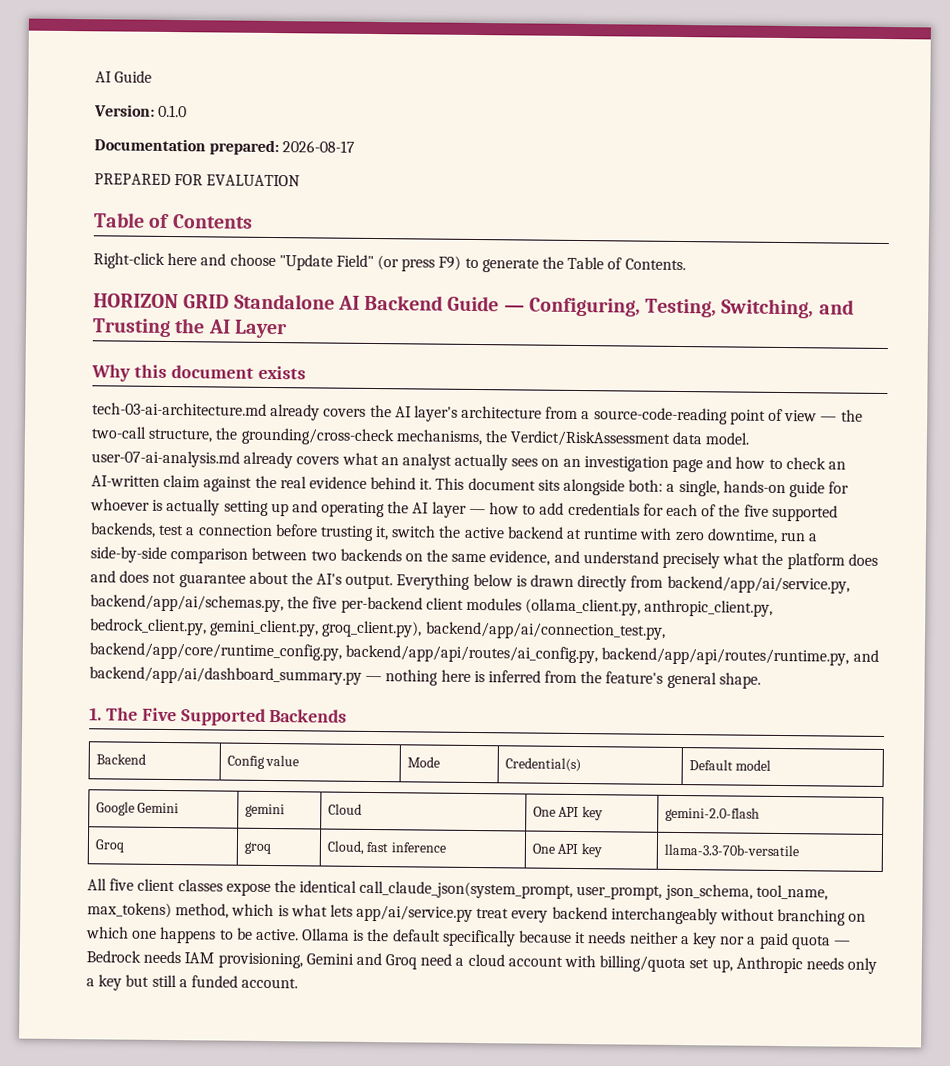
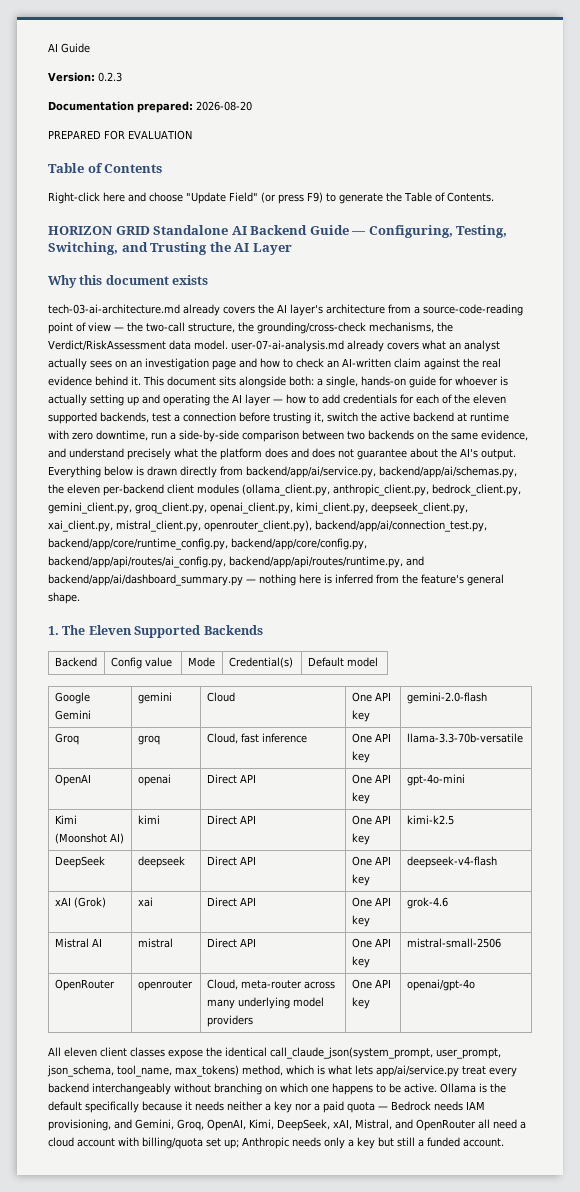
- Version: 0.1.0
+ Version: 0.2.3
- Documentation prepared: 2026-08-17
+ Documentation prepared: 2026-08-20
- a single, hands-on guide for whoever is actually setting up and operating the AI layer — how to add credentials for each of the five supported backends, test a connection before trusting it, switch the active backend at runtime with zero downtime, run a side-by-side comparison between two backends on the same evidence, and understand precisely what the platform does and does not guarantee about the AI's output.
+ a single, hands-on guide for whoever is actually setting up and operating the AI layer — how to add credentials for each of the eleven supported backends, test a connection before trusting it, switch the active backend at runtime with zero downtime, run a side-by-side comparison between two backends on the same evidence, and understand precisely what the platform does and does not guarantee about the AI's output.
- Everything below is drawn directly from backend/app/ai/service.py, backend/app/ai/schemas.py, the five per-backend client modules (ollama_client.py, anthropic_client.py, bedrock_client.py, gemini_client.py, groq_client.py), backend/app/ai/connection_test.py, backend/app/core/runtime_config.py, backend/app/api/routes/ai_config.py, backend/app/api/routes/runtime.py, and backend/app/ai/dashboard_summary.py — nothing here is inferred from the feature's general shape.
+ Everything below is drawn directly from backend/app/ai/service.py, backend/app/ai/schemas.py, the eleven per-backend client modules (ollama_client.py, anthropic_client.py, bedrock_client.py, gemini_client.py, groq_client.py, openai_client.py, kimi_client.py, deepseek_client.py, xai_client.py, mistral_client.py, openrouter_client.py), backend/app/ai/connection_test.py, backend/app/core/runtime_config.py, backend/app/core/config.py, backend/app/api/routes/ai_config.py, backend/app/api/routes/runtime.py, and backend/app/ai/dashboard_summary.py — nothing here is inferred from the feature's general shape.
- 1. The Five Supported Backends
+ 1. The Eleven Supported Backends
+ OpenAI | openai | Direct API | One API key | gpt-4o-mini
+ Kimi (Moonshot AI) | kimi | Direct API | One API key | kimi-k2.5
+ DeepSeek | deepseek | Direct API | One API key | deepseek-v4-flash
+ xAI (Grok) | xai | Direct API | One API key | grok-4.6
+ Mistral AI | mistral | Direct API | One API key | mistral-small-2506
+ OpenRouter | openrouter | Cloud, meta-router across many underlying model providers | One API key | openai/gpt-4o
- All five client classes expose the identical call_claude_json(system_prompt, user_prompt, json_schema, tool_name, max_tokens) method, which is what lets app/ai/service.py treat every backend interchangeably without branching on which one happens to be active.
+ All eleven client classes expose the identical call_claude_json(system_prompt, user_prompt, json_schema, tool_name, max_tokens) method, which is what lets app/ai/service.py treat every backend interchangeably without branching on which one happens to be active.
- Ollama is the default specifically because it needs neither a key nor a paid quota — Bedrock needs IAM provisioning, Gemini and Groq need a cloud account with billing/quota set up, Anthropic needs only a key but still a funded account.
+ Ollama is the default specifically because it needs neither a key nor a paid quota — Bedrock needs IAM provisioning, and Gemini, Groq, OpenAI, Kimi, DeepSeek, xAI, Mistral, and OpenRouter all need a cloud account with billing/quota set up; Anthropic needs only a key but still a funded account.

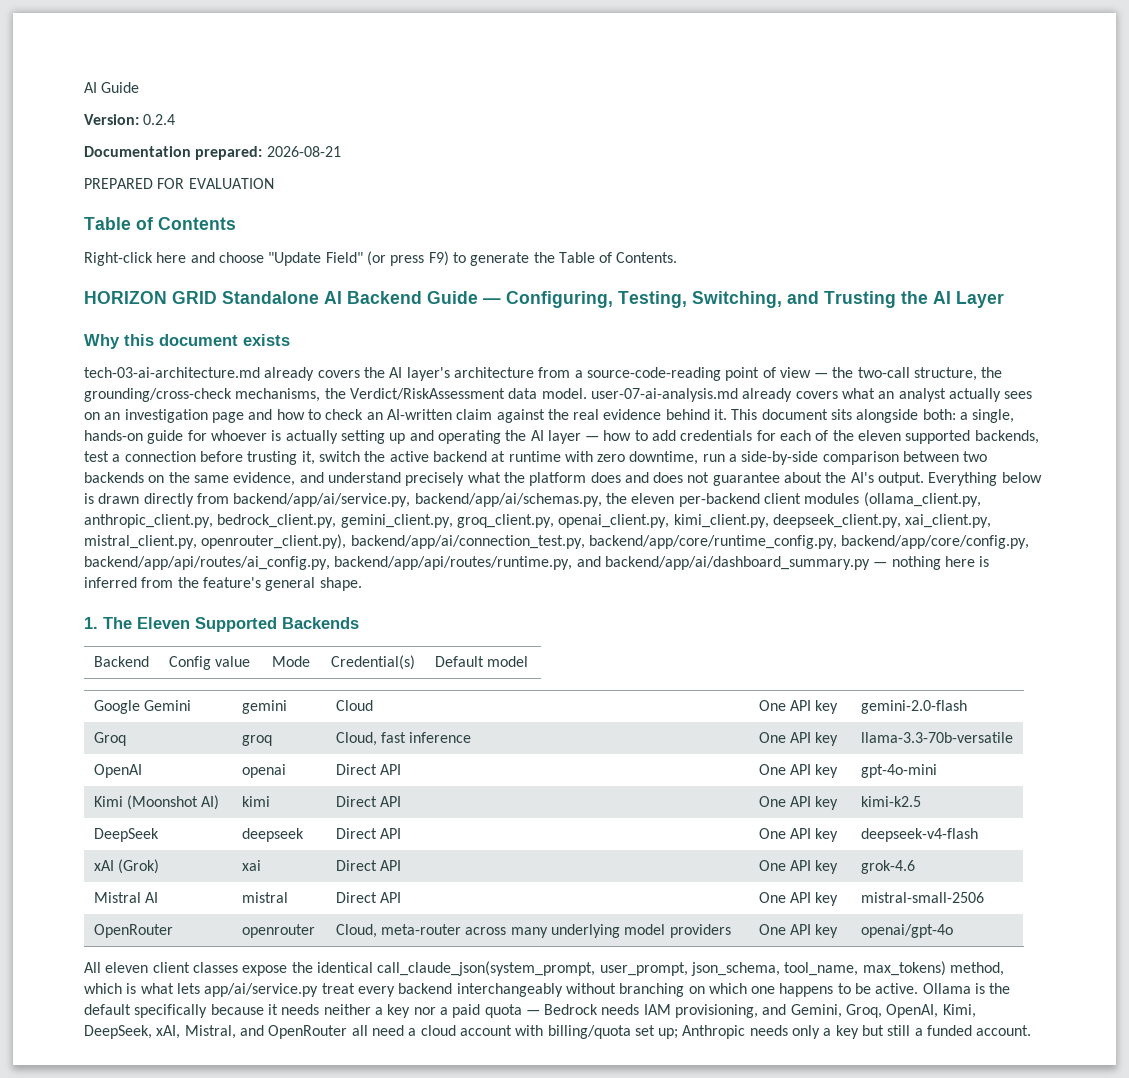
- Version: 0.2.3
+ Version: 0.2.4
- Documentation prepared: 2026-08-20
+ Documentation prepared: 2026-08-21

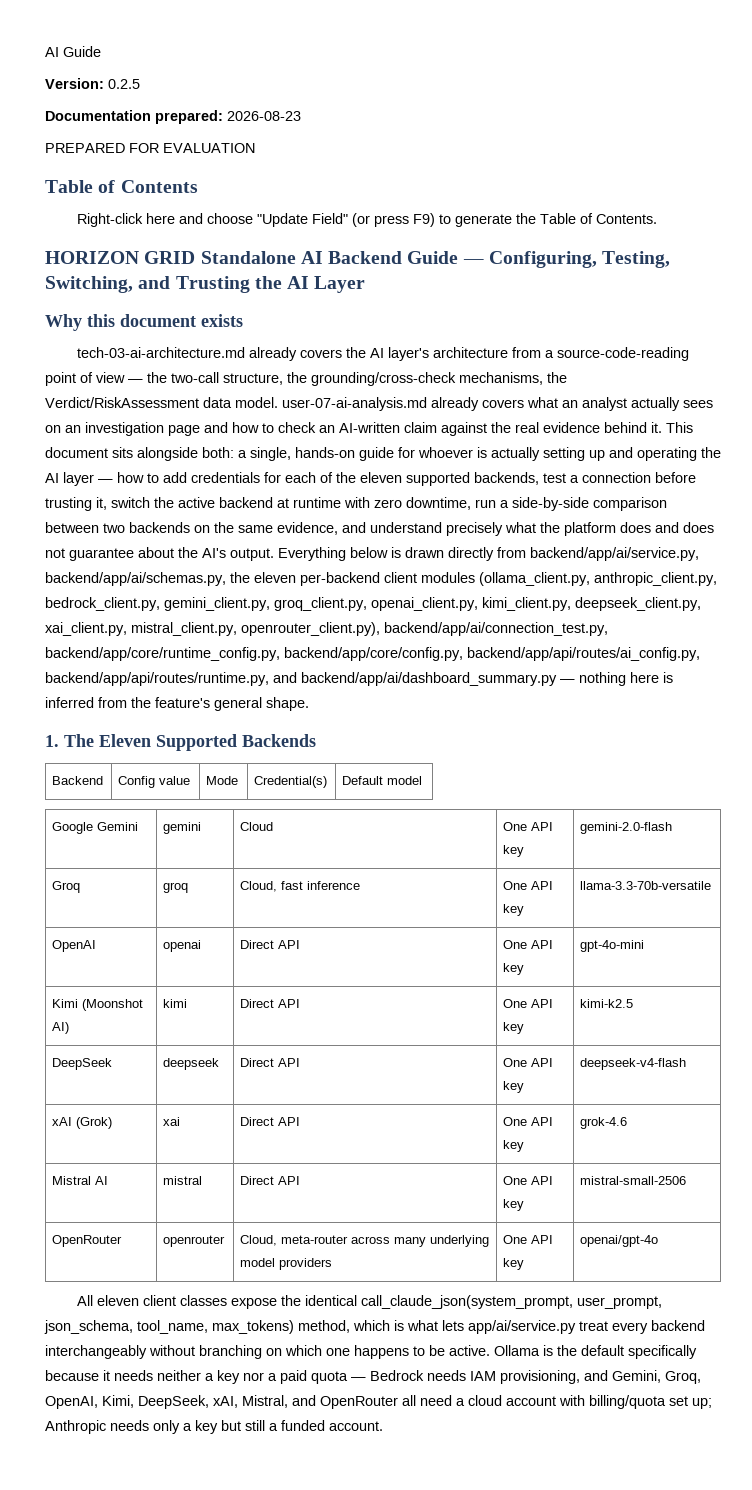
- Version: 0.2.4
+ Version: 0.2.5
- Documentation prepared: 2026-08-21
+ Documentation prepared: 2026-08-23

